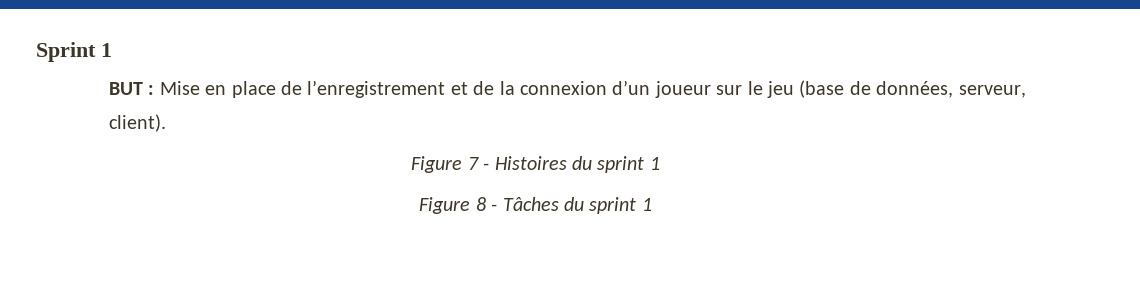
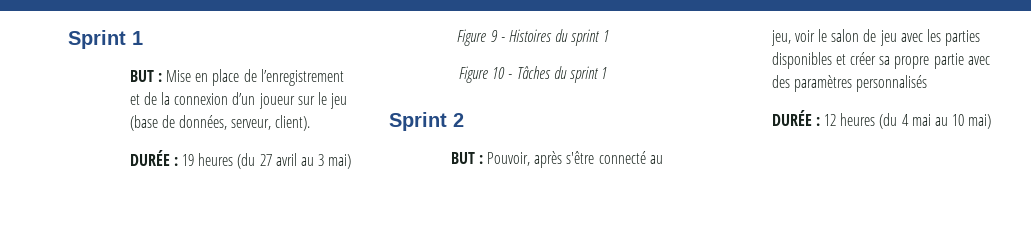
- Figure 7 - Histoires du sprint 1
+ DURÉE : 19 heures (du 27 avril au 3 mai)
+ Figure 9 - Histoires du sprint 1
- Figure 8 - Tâches du sprint 1
+ Figure 10 - Tâches du sprint 1
+ Sprint 2
+ BUT : Pouvoir, après s'être connecté au jeu, voir le salon de jeu avec les parties disponibles et créer sa propre partie avec des paramètres personnalisés
+ DURÉE : 12 heures (du 4 mai au 10 mai)

